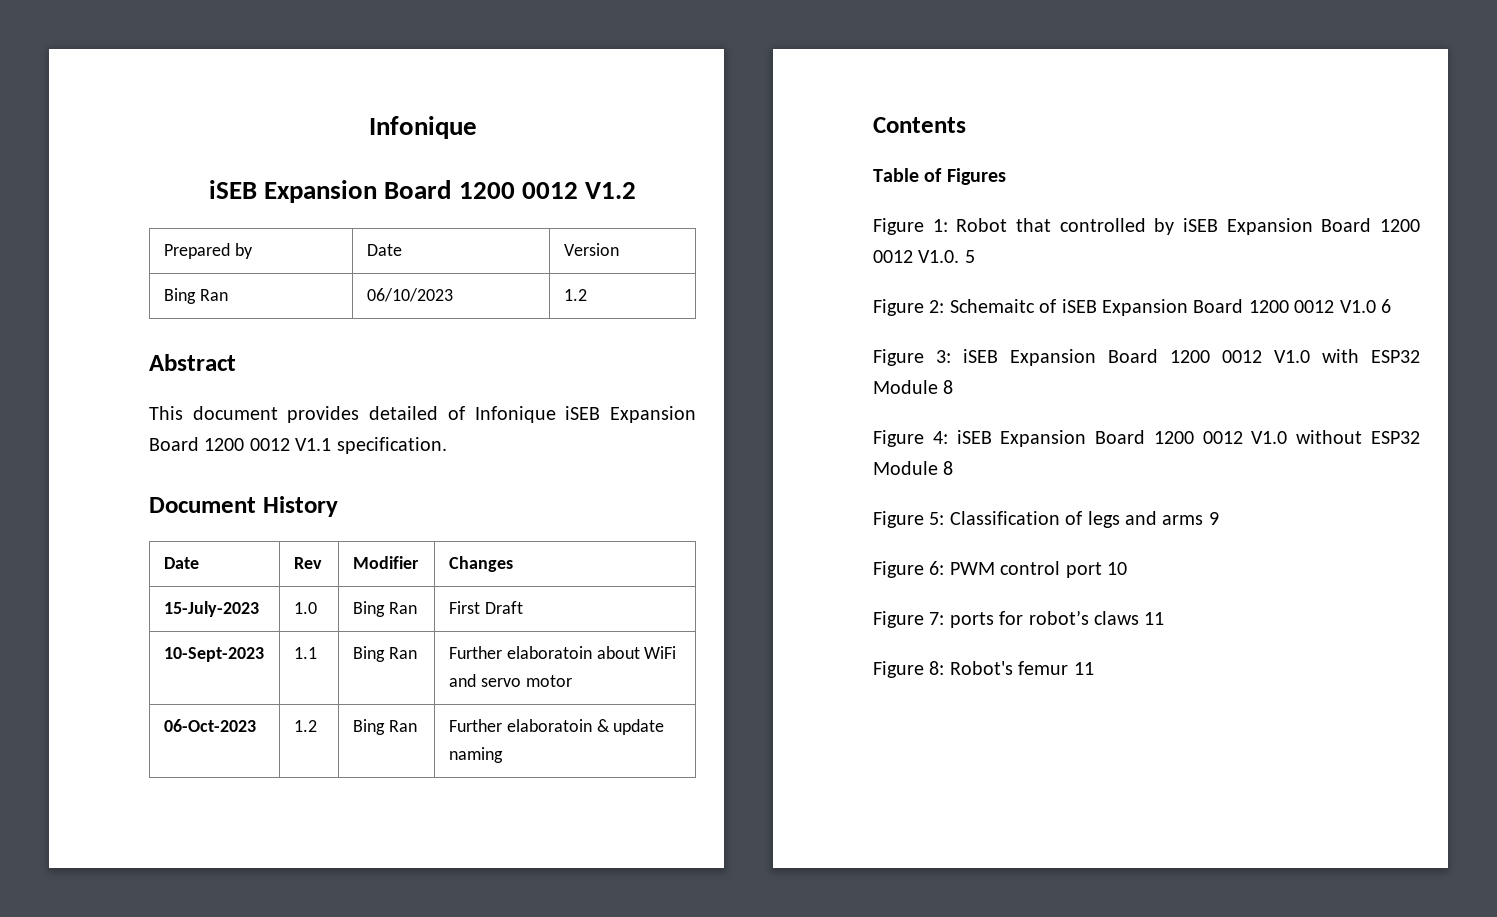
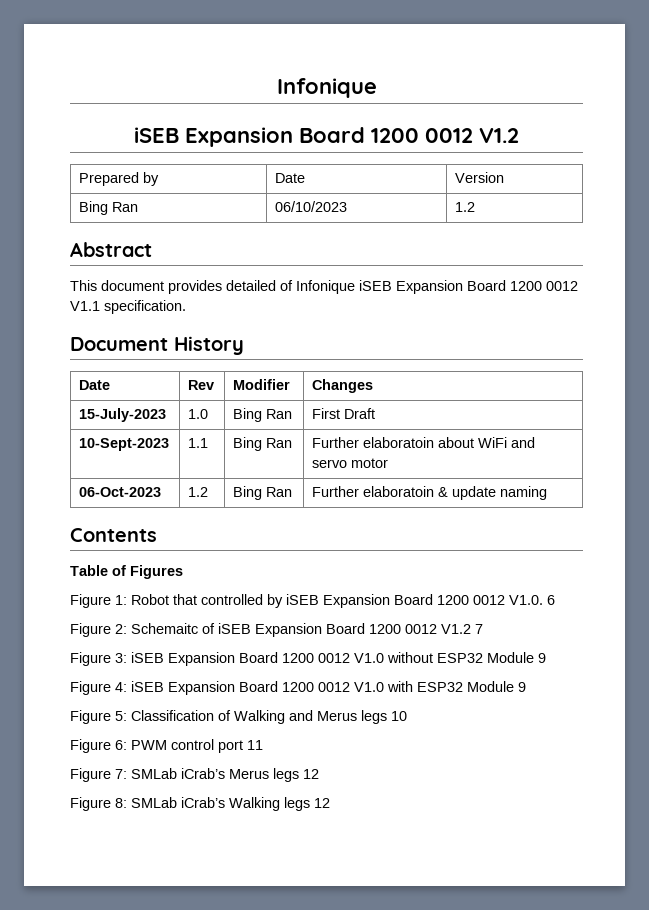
- Figure 1: Robot that controlled by iSEB Expansion Board 1200 0012 V1.0. 5
+ Figure 1: Robot that controlled by iSEB Expansion Board 1200 0012 V1.0. 6
- Figure 2: Schemaitc of iSEB Expansion Board 1200 0012 V1.0 6
+ Figure 2: Schemaitc of iSEB Expansion Board 1200 0012 V1.2 7
- Figure 3: iSEB Expansion Board 1200 0012 V1.0 with ESP32 Module 8
+ Figure 3: iSEB Expansion Board 1200 0012 V1.0 without ESP32 Module 9
- Figure 4: iSEB Expansion Board 1200 0012 V1.0 without ESP32 Module 8
+ Figure 4: iSEB Expansion Board 1200 0012 V1.0 with ESP32 Module 9
- Figure 5: Classification of legs and arms 9
+ Figure 5: Classification of Walking and Merus legs 10
- Figure 6: PWM control port 10
+ Figure 6: PWM control port 11
- Figure 7: ports for robot’s claws 11
- Figure 8: Robot's femur 11
+ Figure 7: SMLab iCrab’s Merus legs 12
+ Figure 8: SMLab iCrab’s Walking legs 12

